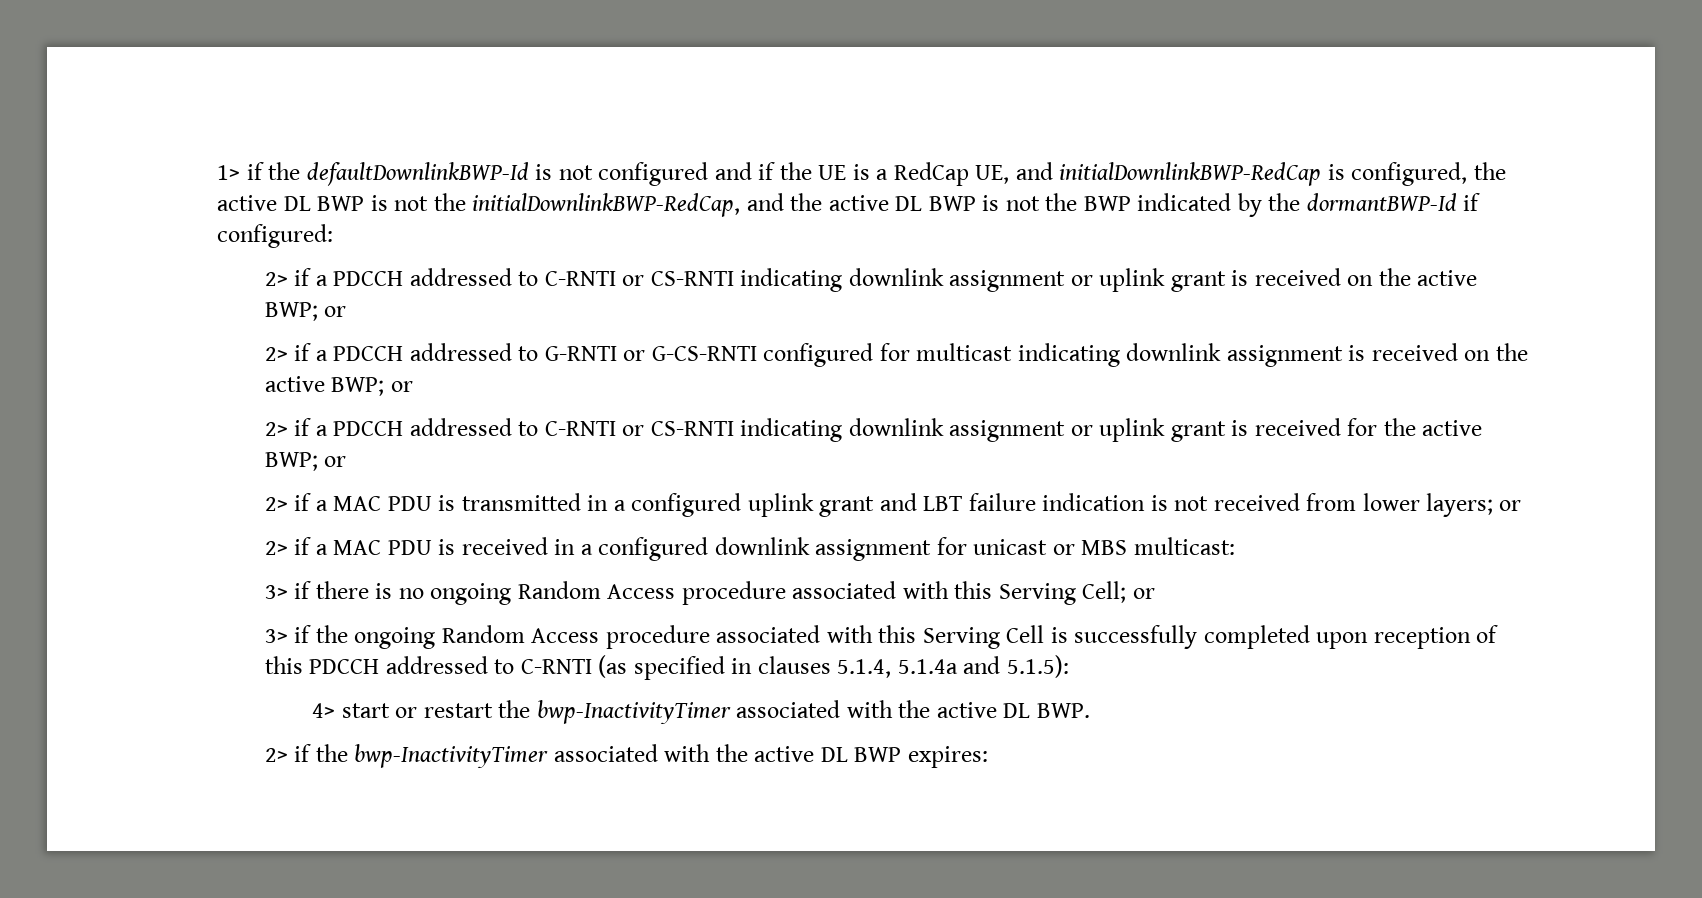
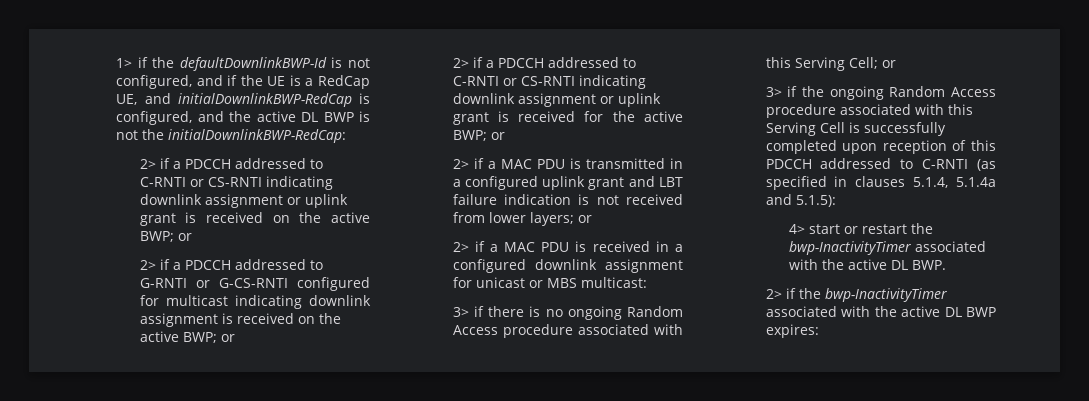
- 1> if the defaultDownlinkBWP-Id is not configured and if the UE is a RedCap UE, and initialDownlinkBWP-RedCap is configured, the active DL BWP is not the initialDownlinkBWP-RedCap, and the active DL BWP is not the BWP indicated by the dormantBWP-Id if configured:
+ 1> if the defaultDownlinkBWP-Id is not configured, and if the UE is a RedCap UE, and initialDownlinkBWP-RedCap is configured, and the active DL BWP is not the initialDownlinkBWP-RedCap:

